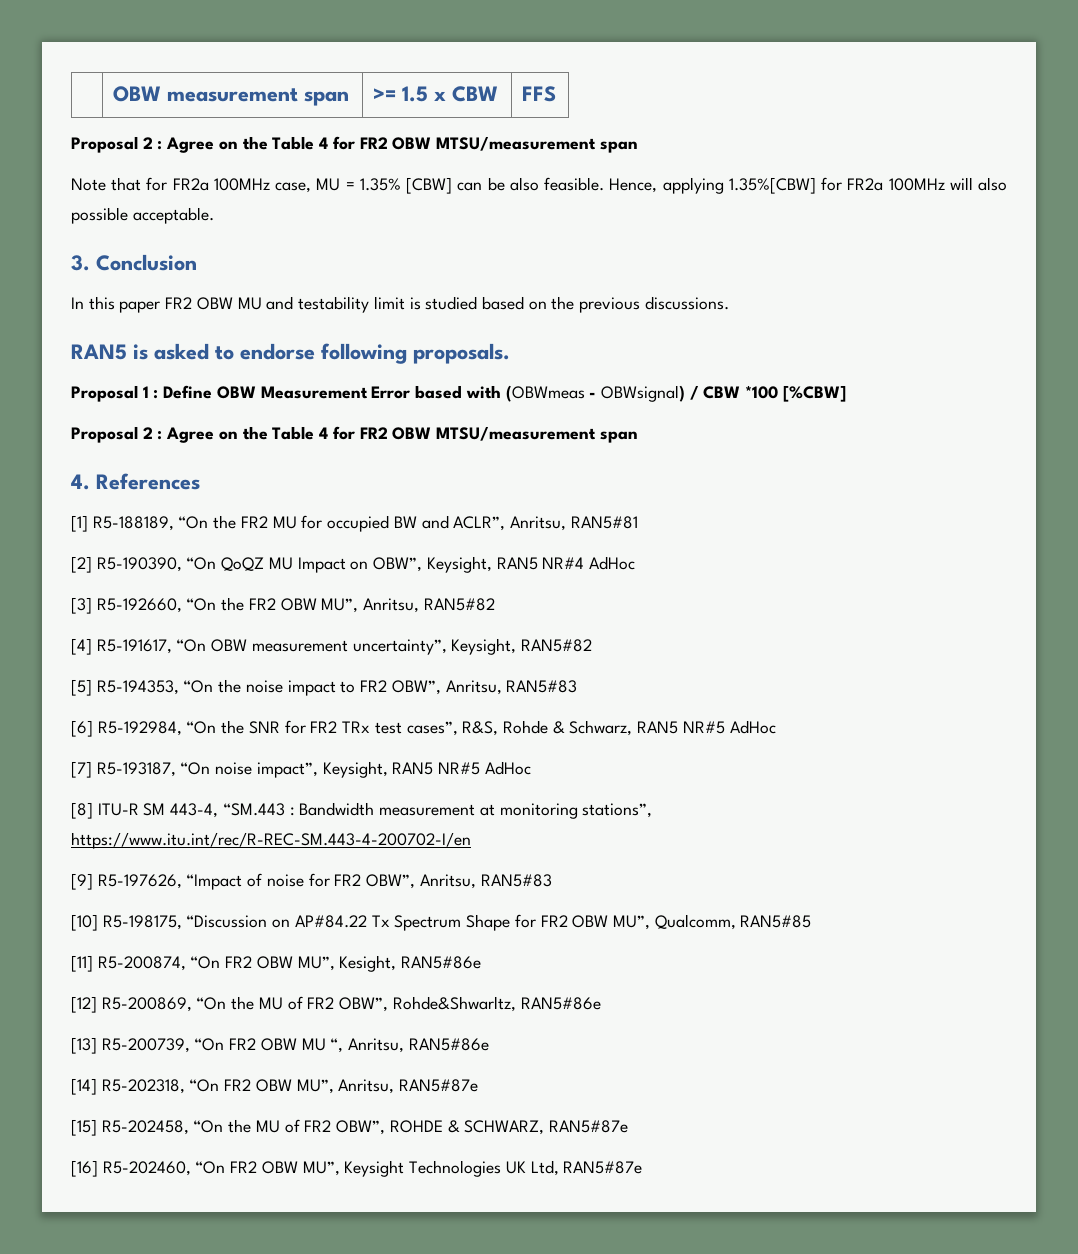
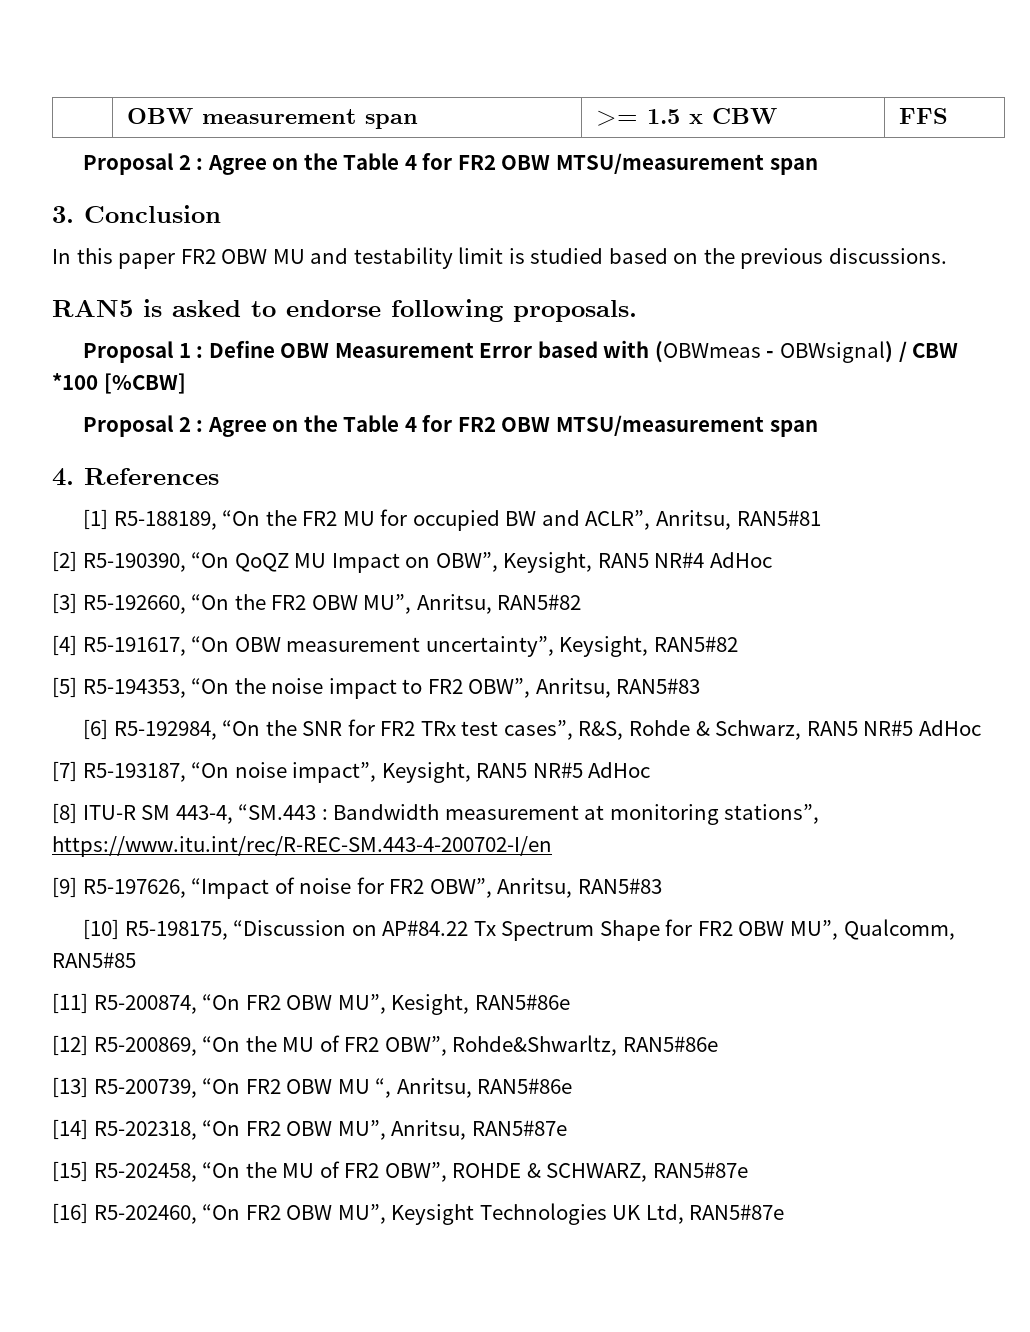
- Note that for FR2a 100MHz case, MU = 1.35% [CBW] can be also feasible. Hence, applying 1.35%[CBW] for FR2a 100MHz will also possible acceptable.

